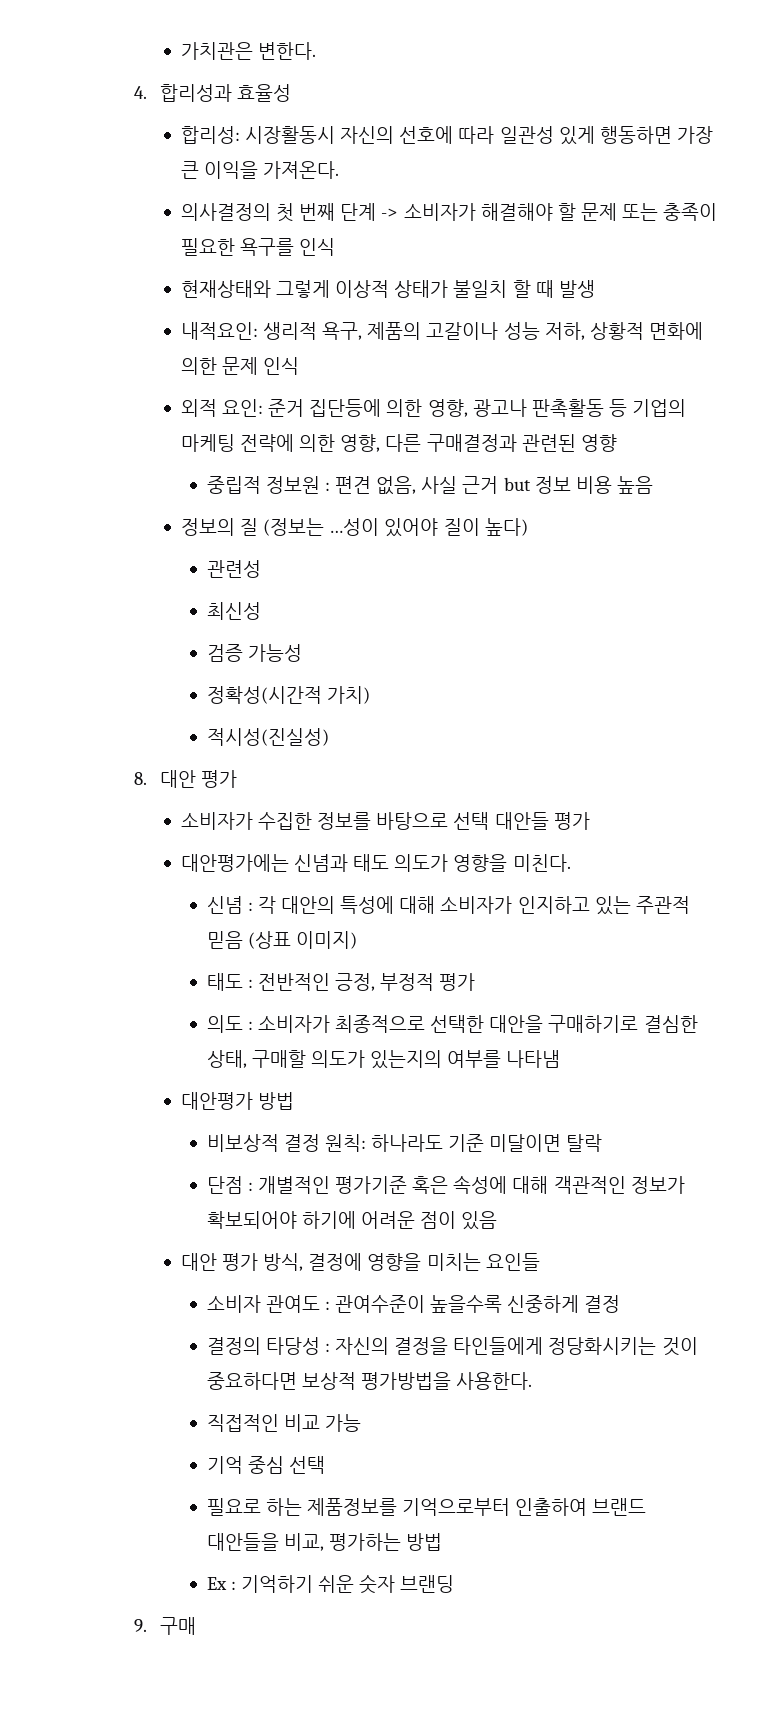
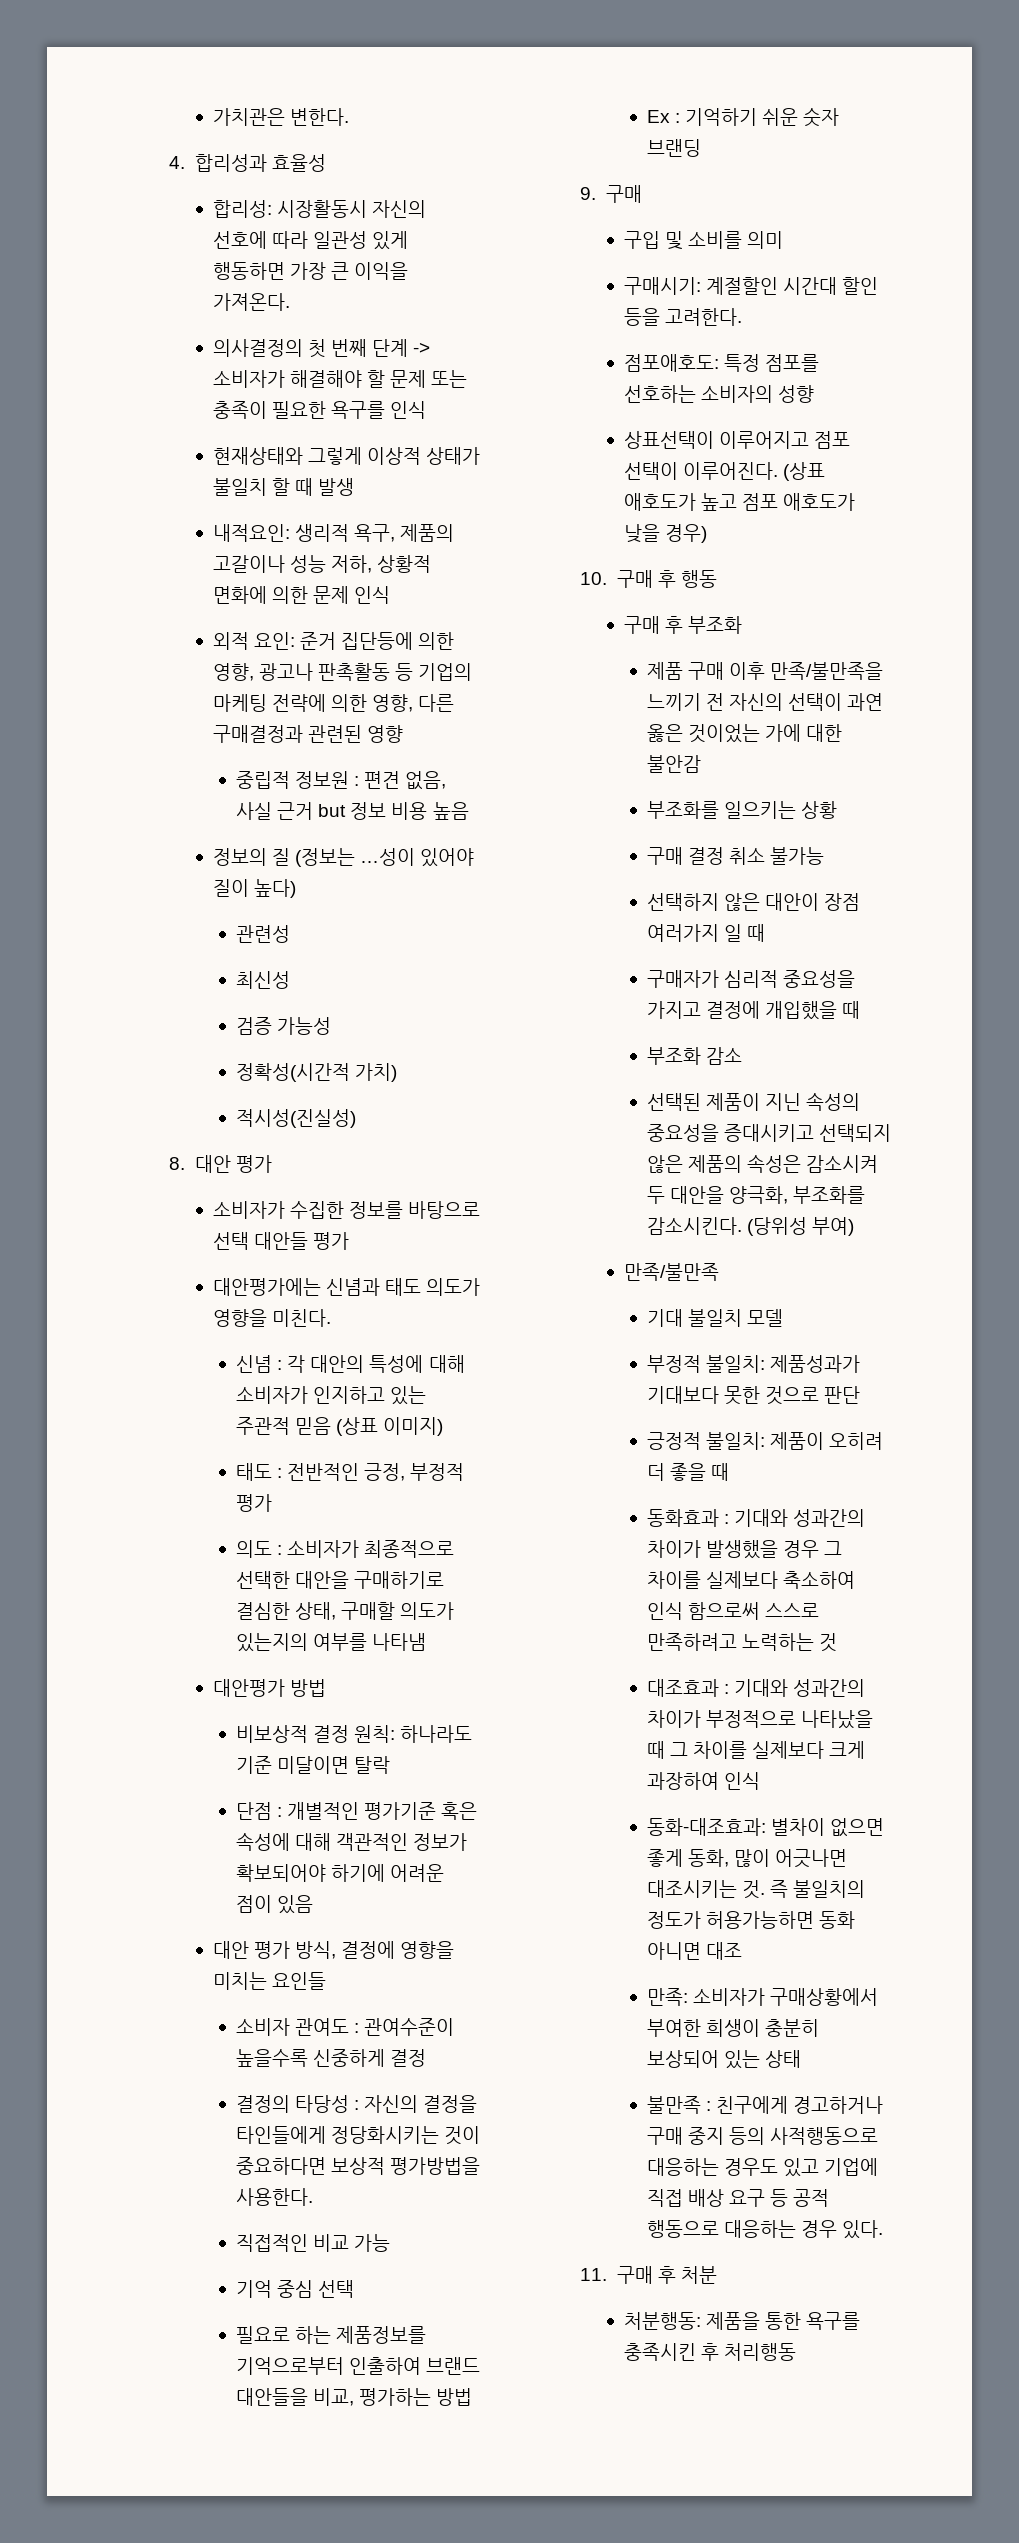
+ 구입 및 소비를 의미
+ 구매시기: 계절할인 시간대 할인 등을 고려한다.
+ 점포애호도: 특정 점포를 선호하는 소비자의 성향
+ 상표선택이 이루어지고 점포 선택이 이루어진다. (상표 애호도가 높고 점포 애호도가 낮을 경우)
+ 10. 구매 후 행동
+ 구매 후 부조화
+ 제품 구매 이후 만족/불만족을 느끼기 전 자신의 선택이 과연 옳은 것이었는 가에 대한 불안감
+ 부조화를 일으키는 상황
+ 구매 결정 취소 불가능
+ 선택하지 않은 대안이 장점 여러가지 일 때
+ 구매자가 심리적 중요성을 가지고 결정에 개입했을 때
+ 부조화 감소
+ 선택된 제품이 지닌 속성의 중요성을 증대시키고 선택되지 않은 제품의 속성은 감소시켜 두 대안을 양극화, 부조화를 감소시킨다. (당위성 부여)
+ 만족/불만족
+ 기대 불일치 모델
+ 부정적 불일치: 제품성과가 기대보다 못한 것으로 판단
+ 긍정적 불일치: 제품이 오히려 더 좋을 때
+ 동화효과 : 기대와 성과간의 차이가 발생했을 경우 그 차이를 실제보다 축소하여 인식 함으로써 스스로 만족하려고 노력하는 것
+ 대조효과 : 기대와 성과간의 차이가 부정적으로 나타났을 때 그 차이를 실제보다 크게 과장하여 인식
+ 동화-대조효과: 별차이 없으면 좋게 동화, 많이 어긋나면 대조시키는 것. 즉 불일치의 정도가 허용가능하면 동화 아니면 대조
+ 만족: 소비자가 구매상황에서 부여한 희생이 충분히 보상되어 있는 상태
+ 불만족 : 친구에게 경고하거나 구매 중지 등의 사적행동으로 대응하는 경우도 있고 기업에 직접 배상 요구 등 공적 행동으로 대응하는 경우 있다.
+ 11. 구매 후 처분
+ 처분행동: 제품을 통한 욕구를 충족시킨 후 처리행동

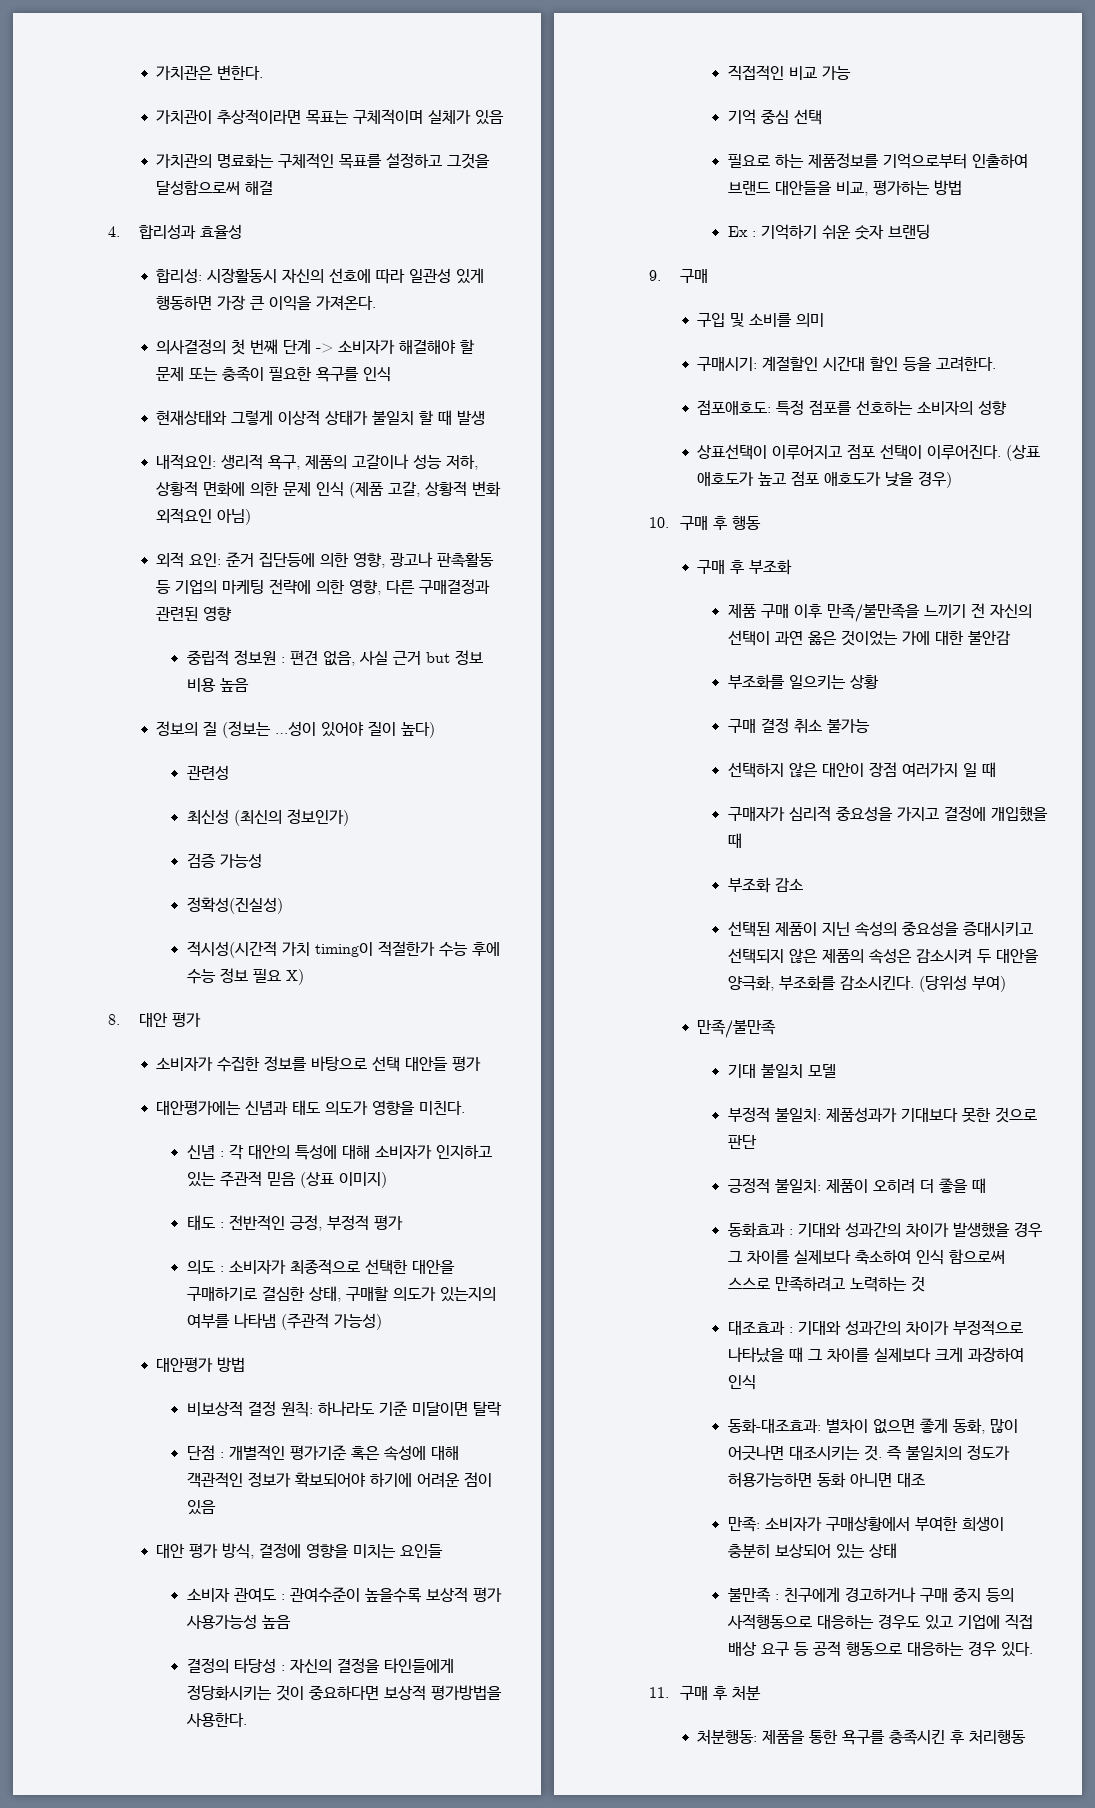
+ 가치관이 추상적이라면 목표는 구체적이며 실체가 있음
+ 가치관의 명료화는 구체적인 목표를 설정하고 그것을 달성함으로써 해결
- 내적요인: 생리적 욕구, 제품의 고갈이나 성능 저하, 상황적 면화에 의한 문제 인식
+ 내적요인: 생리적 욕구, 제품의 고갈이나 성능 저하, 상황적 면화에 의한 문제 인식 (제품 고갈, 상황적 변화 외적요인 아님)
- 최신성
+ 최신성 (최신의 정보인가)
- 정확성(시간적 가치)
- 적시성(진실성)
+ 정확성(진실성)
+ 적시성(시간적 가치 timing이 적절한가 수능 후에 수능 정보 필요 X)
- 의도 : 소비자가 최종적으로 선택한 대안을 구매하기로 결심한 상태, 구매할 의도가 있는지의 여부를 나타냄
+ 의도 : 소비자가 최종적으로 선택한 대안을 구매하기로 결심한 상태, 구매할 의도가 있는지의 여부를 나타냄 (주관적 가능성)
- 소비자 관여도 : 관여수준이 높을수록 신중하게 결정
+ 소비자 관여도 : 관여수준이 높을수록 보상적 평가 사용가능성 높음

